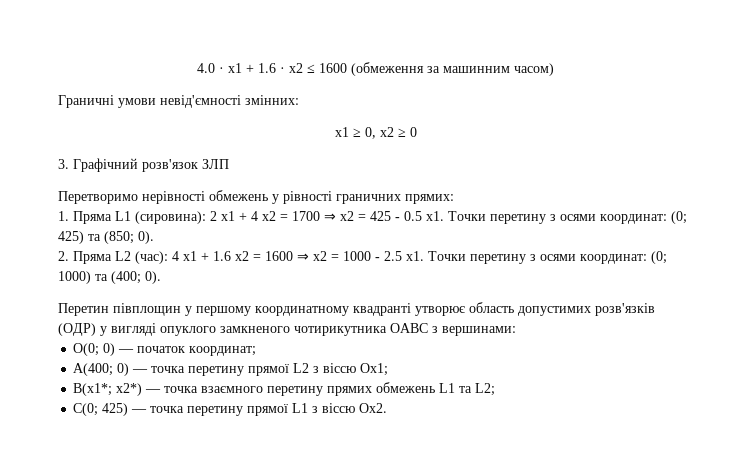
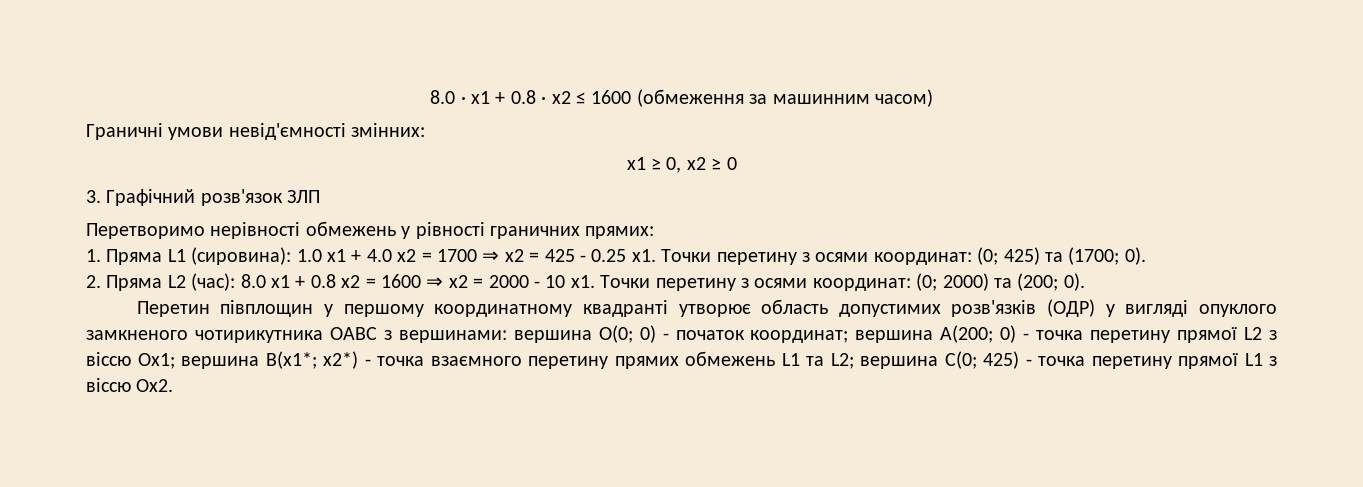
- 4.0 · x1 + 1.6 · x2 ≤ 1600 (обмеження за машинним часом)
+ 8.0 · x1 + 0.8 · x2 ≤ 1600 (обмеження за машинним часом)
- 1. Пряма L1 (сировина): 2 x1 + 4 x2 = 1700 ⇒ x2 = 425 - 0.5 x1.
+ 1. Пряма L1 (сировина): 1.0 x1 + 4.0 x2 = 1700 ⇒ x2 = 425 - 0.25 x1.
- Точки перетину з осями координат: (0; 425) та (850; 0).
+ Точки перетину з осями координат: (0; 425) та (1700; 0).
- 2. Пряма L2 (час): 4 x1 + 1.6 x2 = 1600 ⇒ x2 = 1000 - 2.5 x1. Точки перетину з осями координат: (0; 1000) та (400; 0).
+ 2. Пряма L2 (час): 8.0 x1 + 0.8 x2 = 1600 ⇒ x2 = 2000 - 10 x1. Точки перетину з осями координат: (0; 2000) та (200; 0).
- Перетин півплощин у першому координатному квадранті утворює область допустимих розв'язків (ОДР) у вигляді опуклого замкненого чотирикутника OABC з вершинами:
- O(0; 0) — початок координат;
- A(400; 0) — точка перетину прямої L2 з віссю Ox1;
- B(x1*; x2*) — точка взаємного перетину прямих обмежень L1 та L2;
- C(0; 425) — точка перетину прямої L1 з віссю Ox2.
+ Перетин півплощин у першому координатному квадранті утворює область допустимих розв'язків (ОДР) у вигляді опуклого замкненого чотирикутника OABC з вершинами: вершина O(0; 0) - початок координат; вершина A(200; 0) - точка перетину прямої L2 з віссю Ox1; вершина B(x1*; x2*) - точка взаємного перетину прямих обмежень L1 та L2; вершина C(0; 425) - точка перетину прямої L1 з віссю Ox2.

